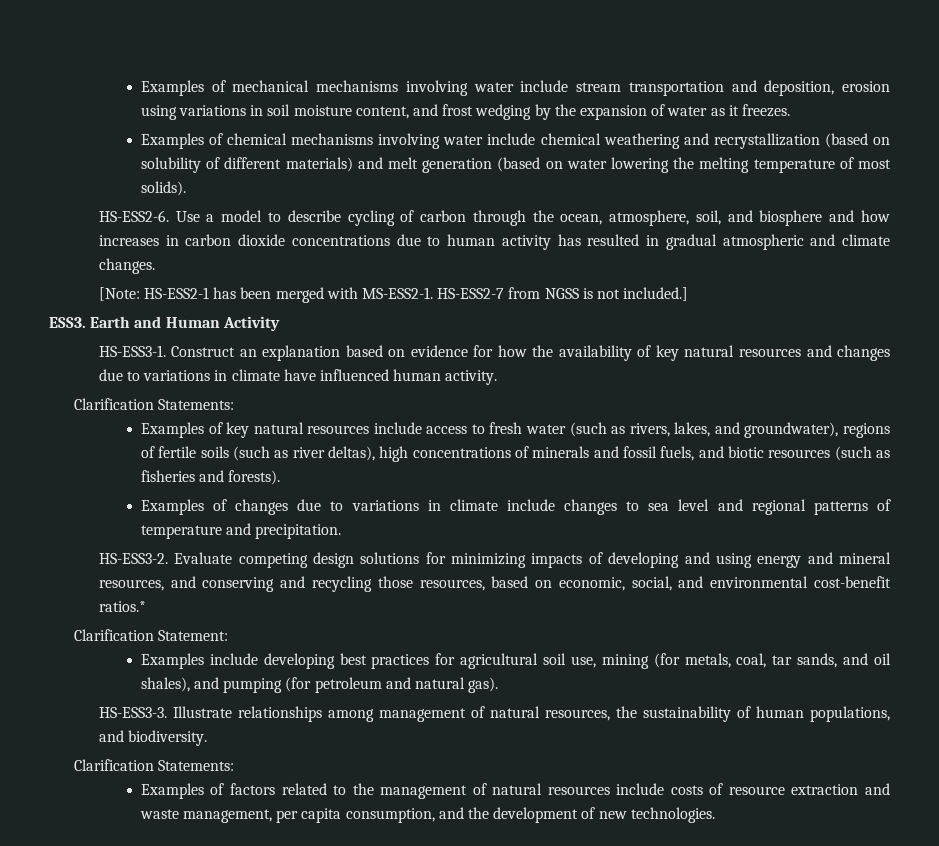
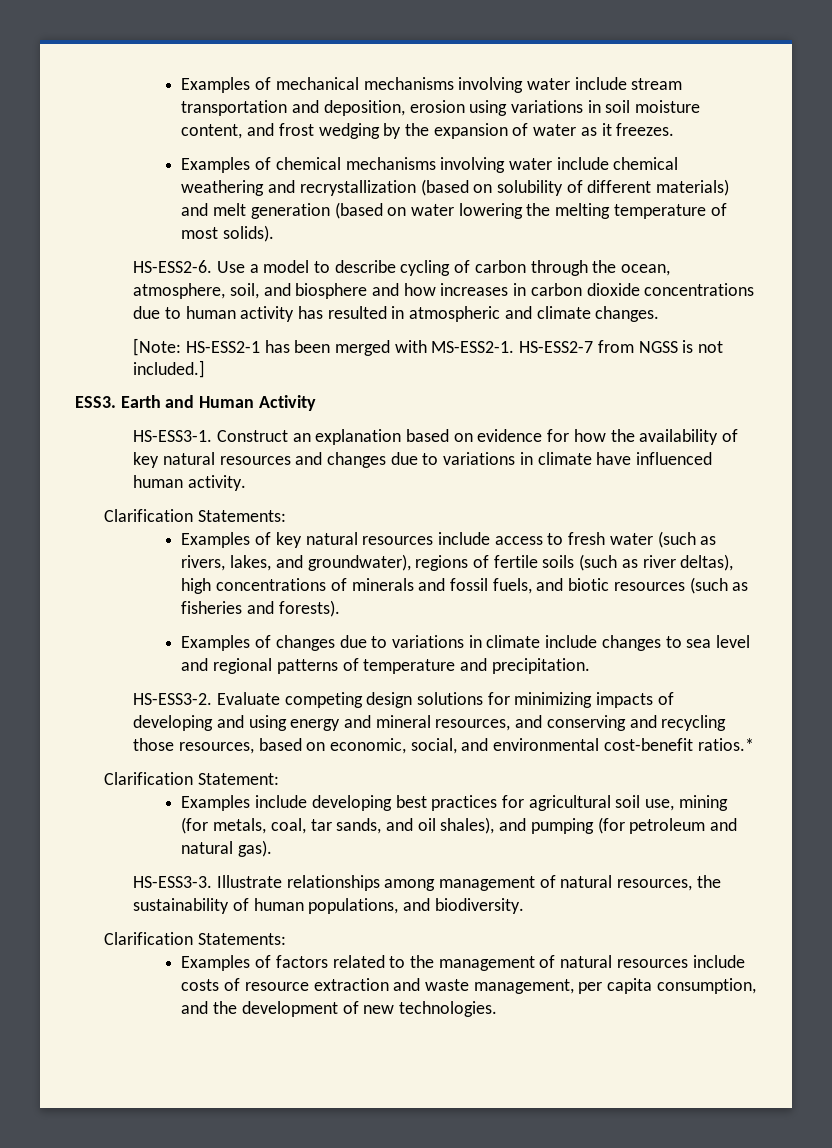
- Use a model to describe cycling of carbon through the ocean, atmosphere, soil, and biosphere and how increases in carbon dioxide concentrations due to human activity has resulted in gradual atmospheric and climate changes.
+ Use a model to describe cycling of carbon through the ocean, atmosphere, soil, and biosphere and how increases in carbon dioxide concentrations due to human activity has resulted in atmospheric and climate changes.

